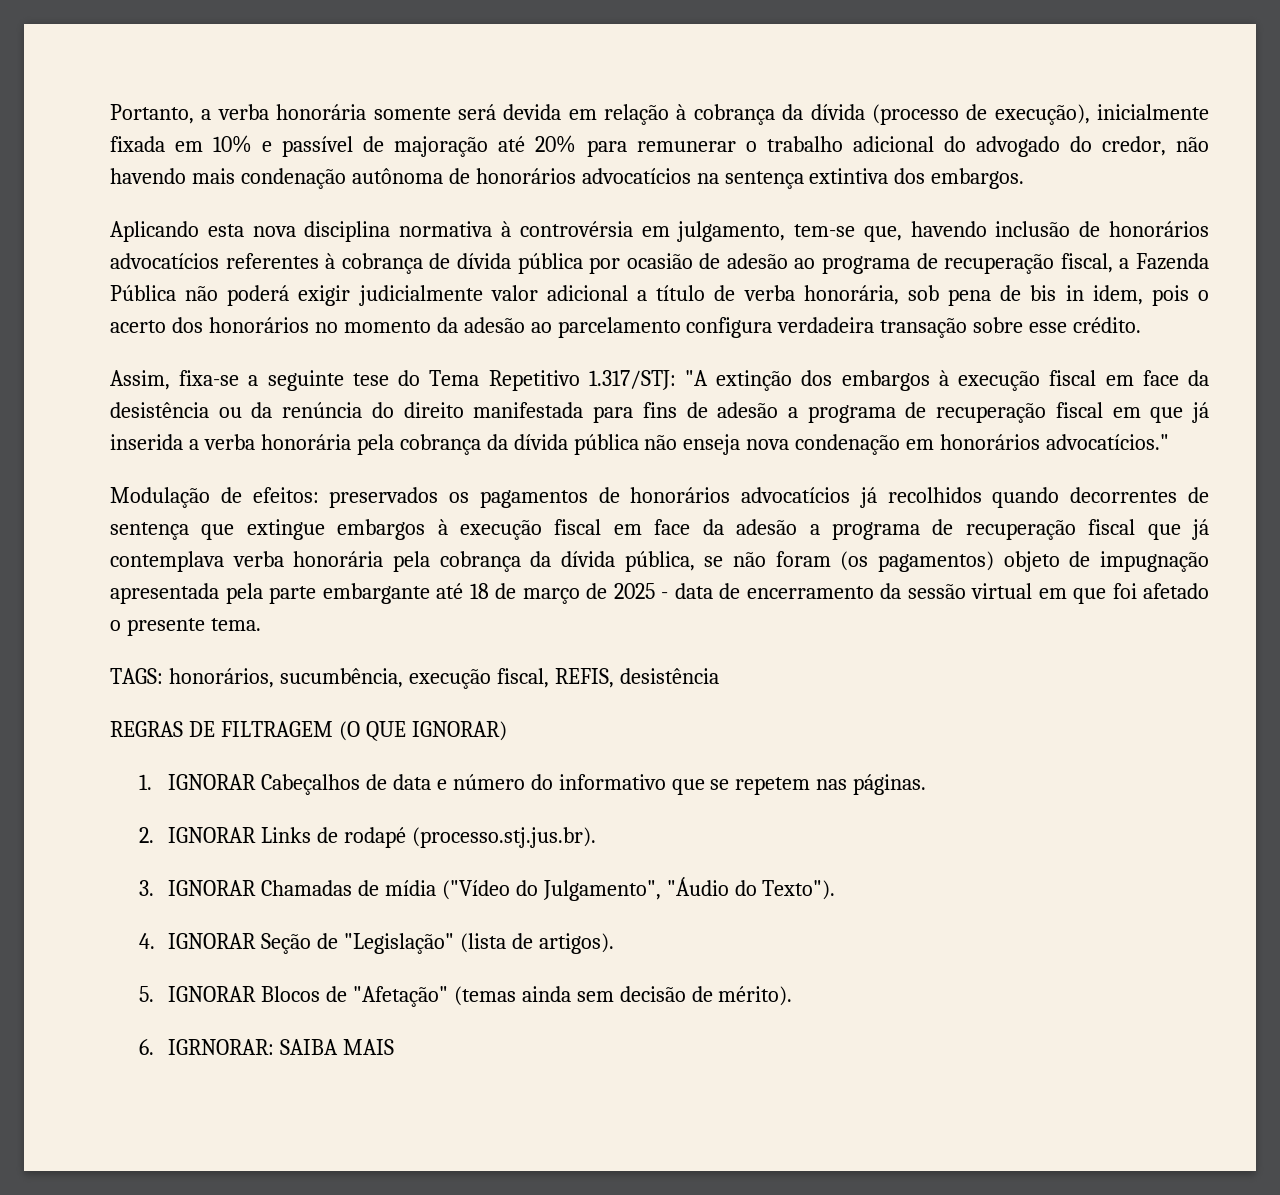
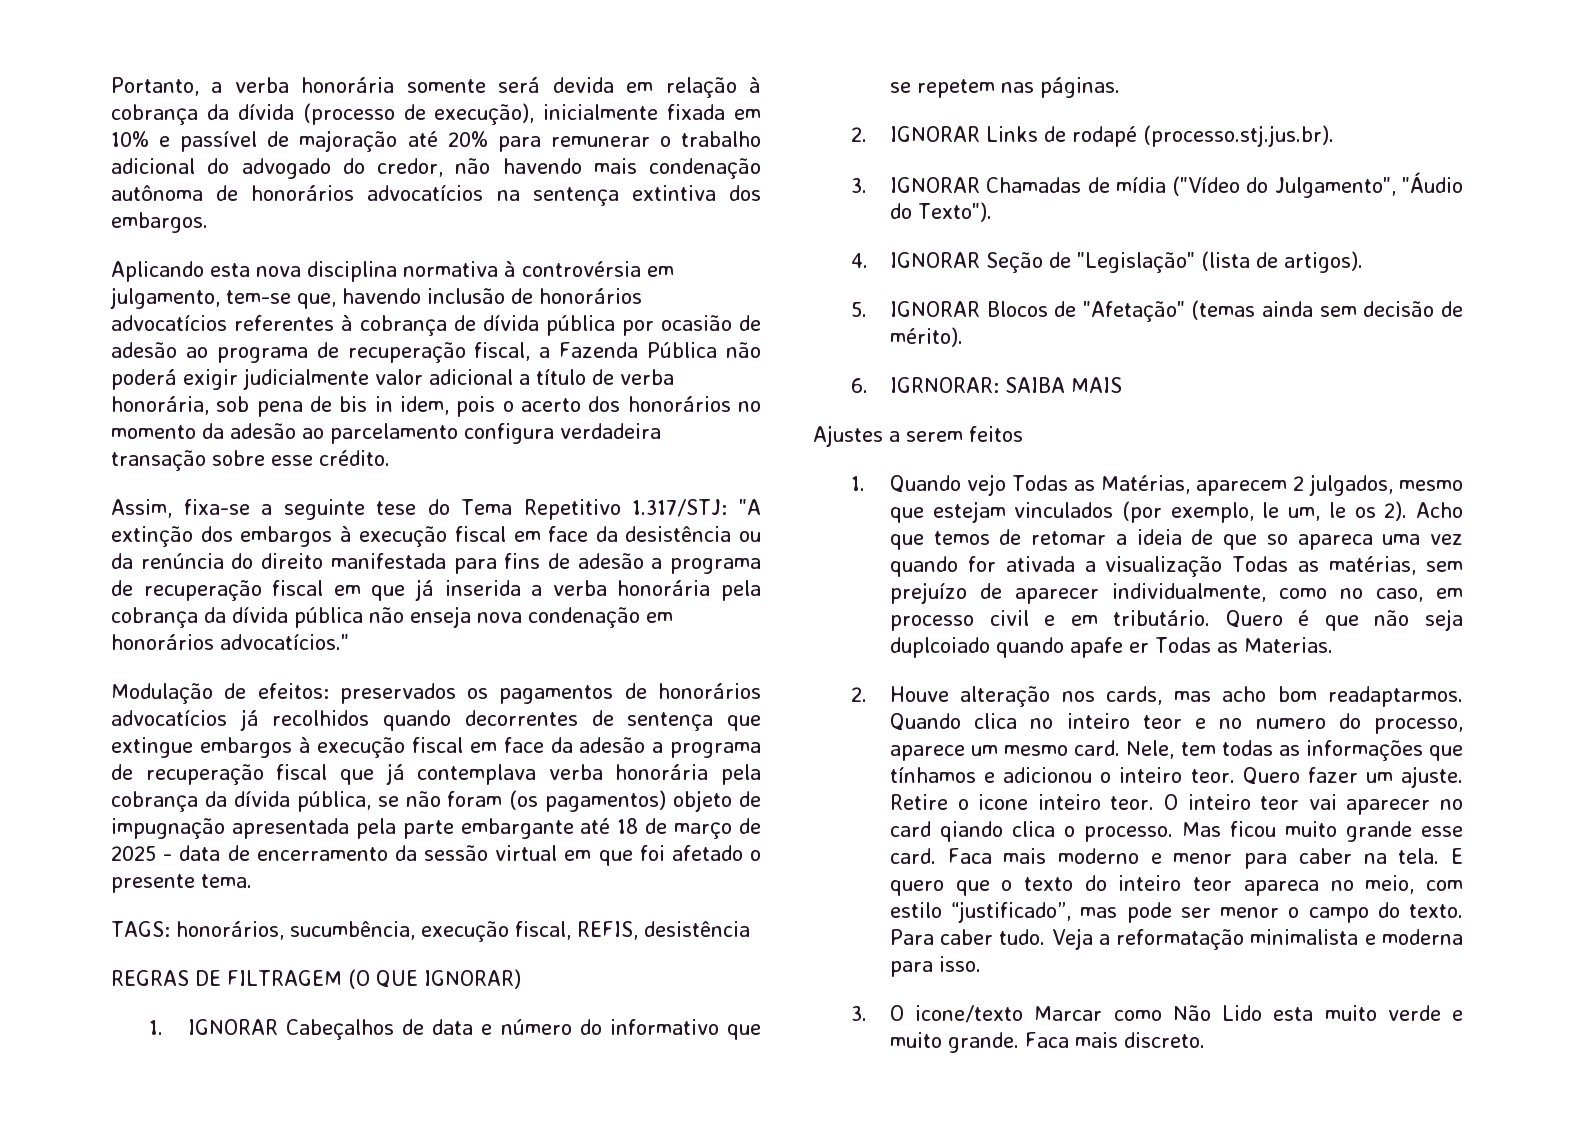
+ Ajustes a serem feitos
+ 1. Quando vejo Todas as Matérias, aparecem 2 julgados, mesmo que estejam vinculados (por exemplo, le um, le os 2). Acho que temos de retomar a ideia de que so apareca uma vez quando for ativada a visualização Todas as matérias, sem prejuízo de aparecer individualmente, como no caso, em processo civil e em tributário. Quero é que não seja duplcoiado quando apafe er Todas as Materias.
+ 2. Houve alteração nos cards, mas acho bom readaptarmos. Quando clica no inteiro teor e no numero do processo, aparece um mesmo card. Nele, tem todas as informações que tínhamos e adicionou o inteiro teor. Quero fazer um ajuste. Retire o icone inteiro teor. O inteiro teor vai aparecer no card qiando clica o processo. Mas ficou muito grande esse card. Faca mais moderno e menor para caber na tela. E quero que o texto do inteiro teor apareca no meio, com estilo “justificado”, mas pode ser menor o campo do texto. Para caber tudo. Veja a reformatação minimalista e moderna para isso.
+ 3. O icone/texto Marcar como Não Lido esta muito verde e muito grande. Faca mais discreto.

